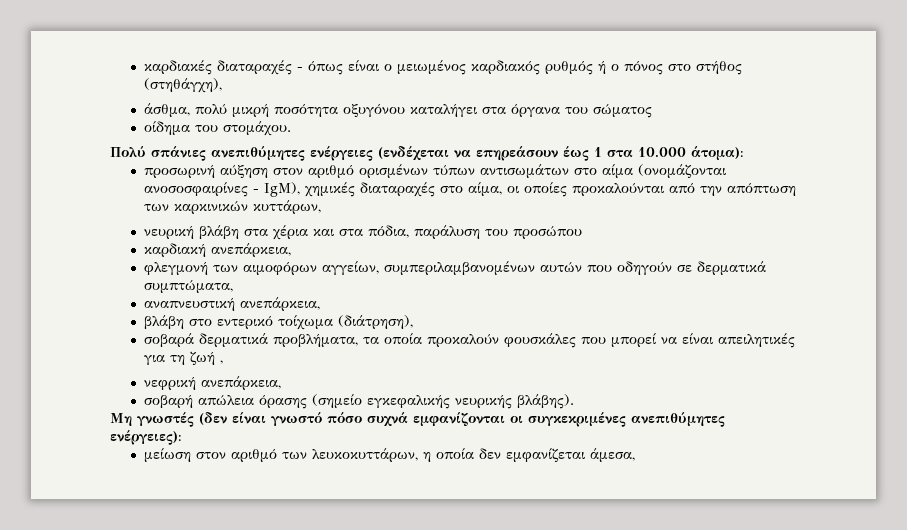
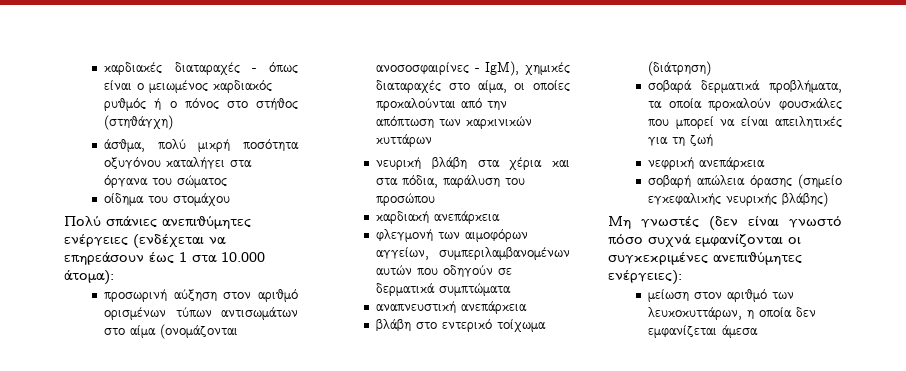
- καρδιακές διαταραχές - όπως είναι ο μειωμένος καρδιακός ρυθμός ή ο πόνος στο στήθος (στηθάγχη),
+ καρδιακές διαταραχές - όπως είναι ο μειωμένος καρδιακός ρυθμός ή ο πόνος στο στήθος (στηθάγχη)
- οίδημα του στομάχου.
+ οίδημα του στομάχου
- προσωρινή αύξηση στον αριθμό ορισμένων τύπων αντισωμάτων στο αίμα (ονομάζονται ανοσοσφαιρίνες - IgM), χημικές διαταραχές στο αίμα, οι οποίες προκαλούνται από την απόπτωση των καρκινικών κυττάρων,
+ προσωρινή αύξηση στον αριθμό ορισμένων τύπων αντισωμάτων στο αίμα (ονομάζονται ανοσοσφαιρίνες - IgM), χημικές διαταραχές στο αίμα, οι οποίες προκαλούνται από την απόπτωση των καρκινικών κυττάρων
- καρδιακή ανεπάρκεια,
+ καρδιακή ανεπάρκεια
- φλεγμονή των αιμοφόρων αγγείων, συμπεριλαμβανομένων αυτών που οδηγούν σε δερματικά συμπτώματα,
+ φλεγμονή των αιμοφόρων αγγείων, συμπεριλαμβανομένων αυτών που οδηγούν σε δερματικά συμπτώματα
- αναπνευστική ανεπάρκεια,
+ αναπνευστική ανεπάρκεια
- βλάβη στο εντερικό τοίχωμα (διάτρηση),
+ βλάβη στο εντερικό τοίχωμα (διάτρηση)
- σοβαρά δερματικά προβλήματα, τα οποία προκαλούν φουσκάλες που μπορεί να είναι απειλητικές για τη ζωή ,
+ σοβαρά δερματικά προβλήματα, τα οποία προκαλούν φουσκάλες που μπορεί να είναι απειλητικές για τη ζωή
- νεφρική ανεπάρκεια,
+ νεφρική ανεπάρκεια
- σοβαρή απώλεια όρασης (σημείο εγκεφαλικής νευρικής βλάβης).
+ σοβαρή απώλεια όρασης (σημείο εγκεφαλικής νευρικής βλάβης)
- μείωση στον αριθμό των λευκοκυττάρων, η οποία δεν εμφανίζεται άμεσα,
+ μείωση στον αριθμό των λευκοκυττάρων, η οποία δεν εμφανίζεται άμεσα

